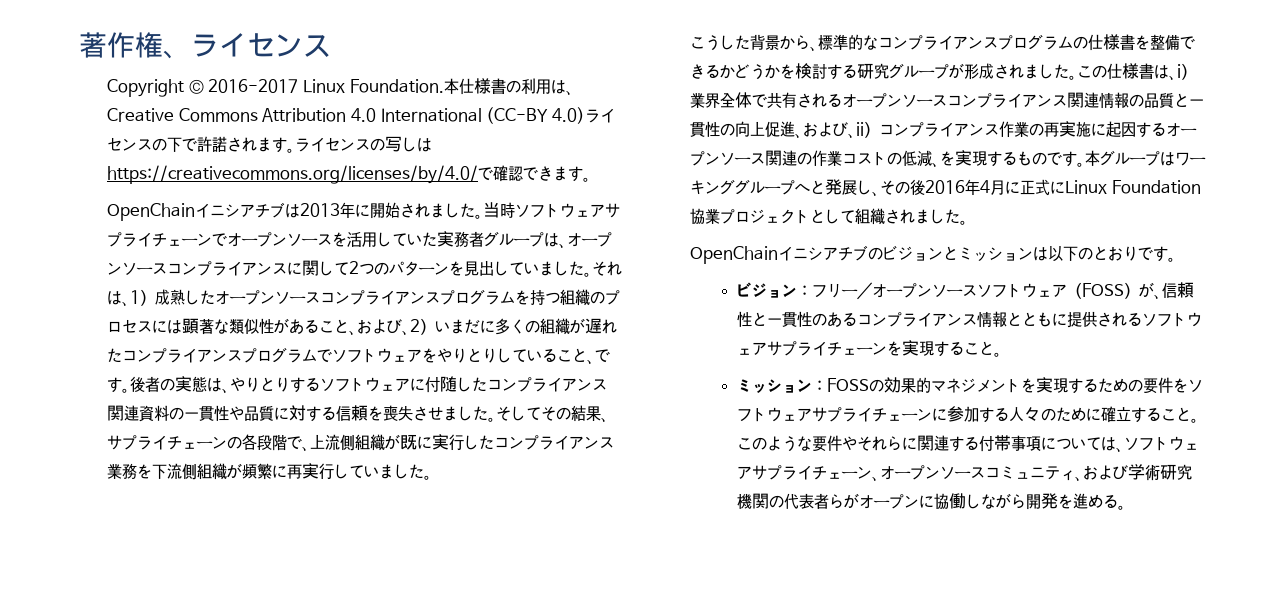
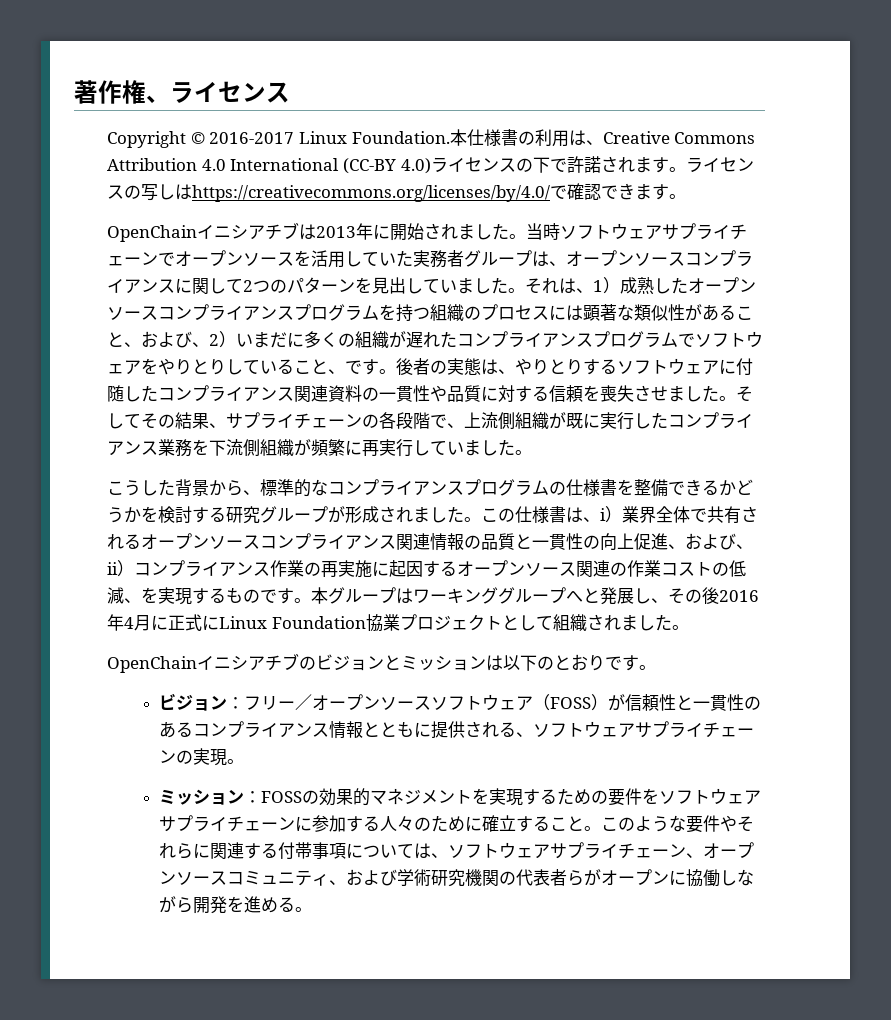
- ビジョン：フリー／オープンソースソフトウェア（FOSS）が、信頼性と一貫性のあるコンプライアンス情報とともに提供されるソフトウェアサプライチェーンを実現すること。
+ ビジョン：フリー／オープンソースソフトウェア（FOSS）が信頼性と一貫性のあるコンプライアンス情報とともに提供される、ソフトウェアサプライチェーンの実現。

